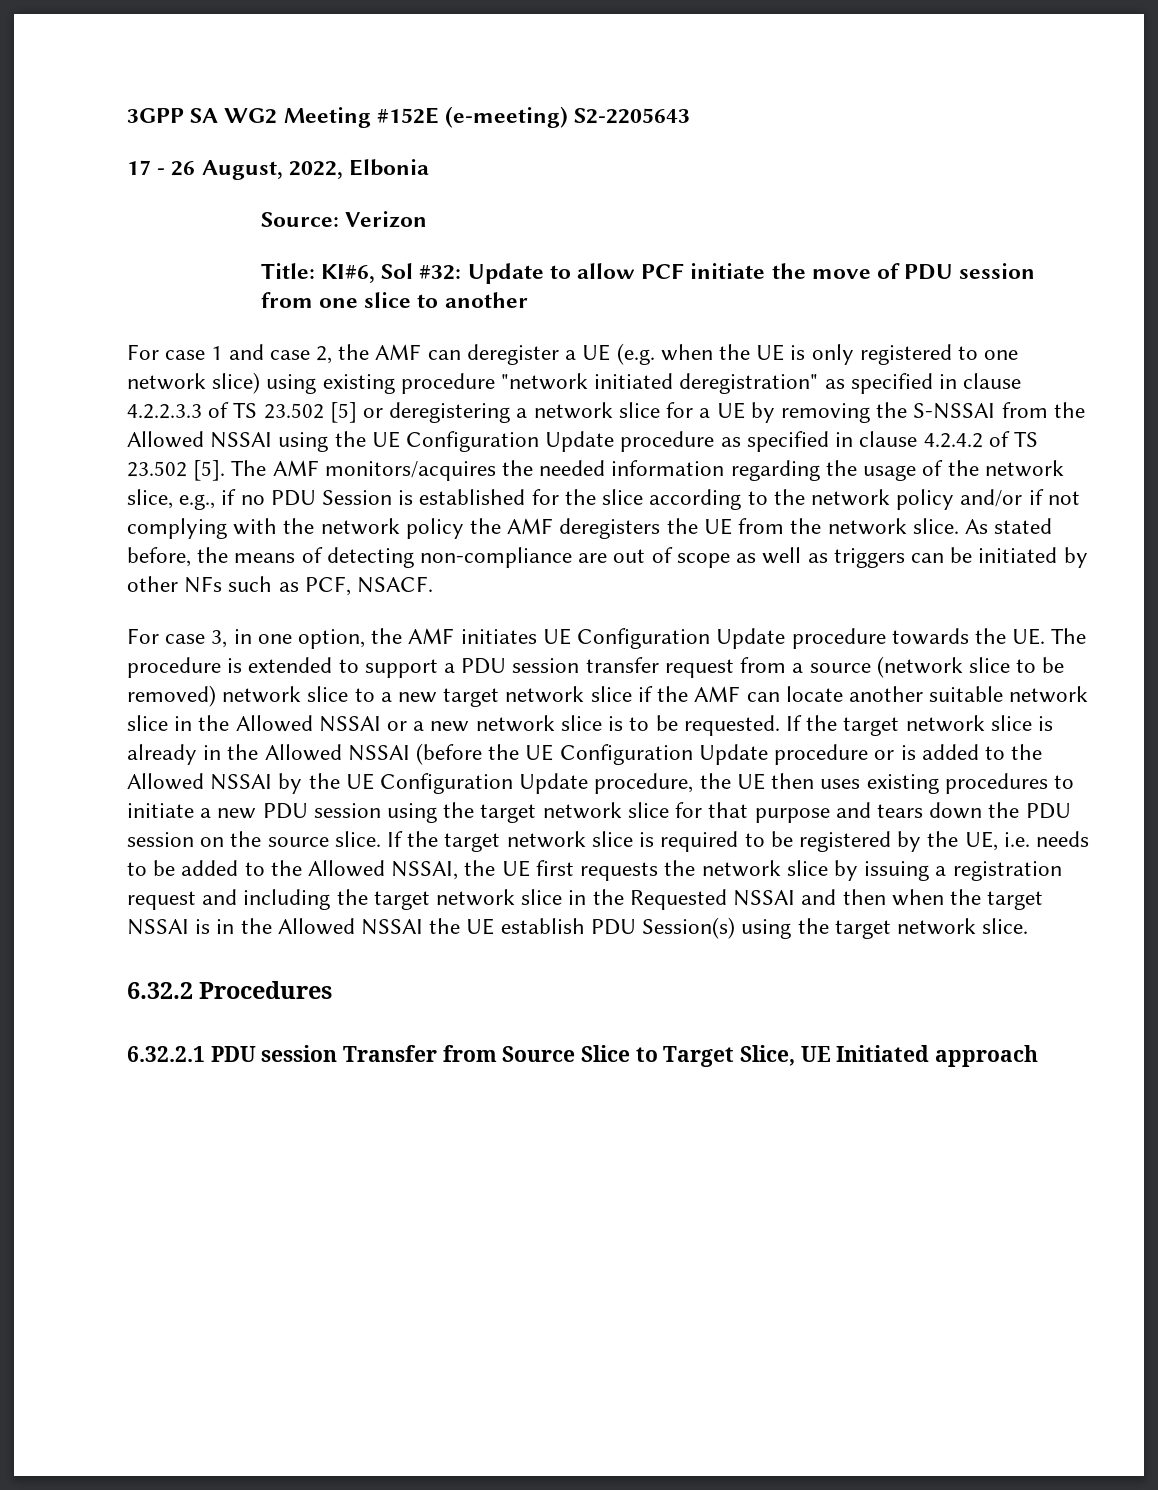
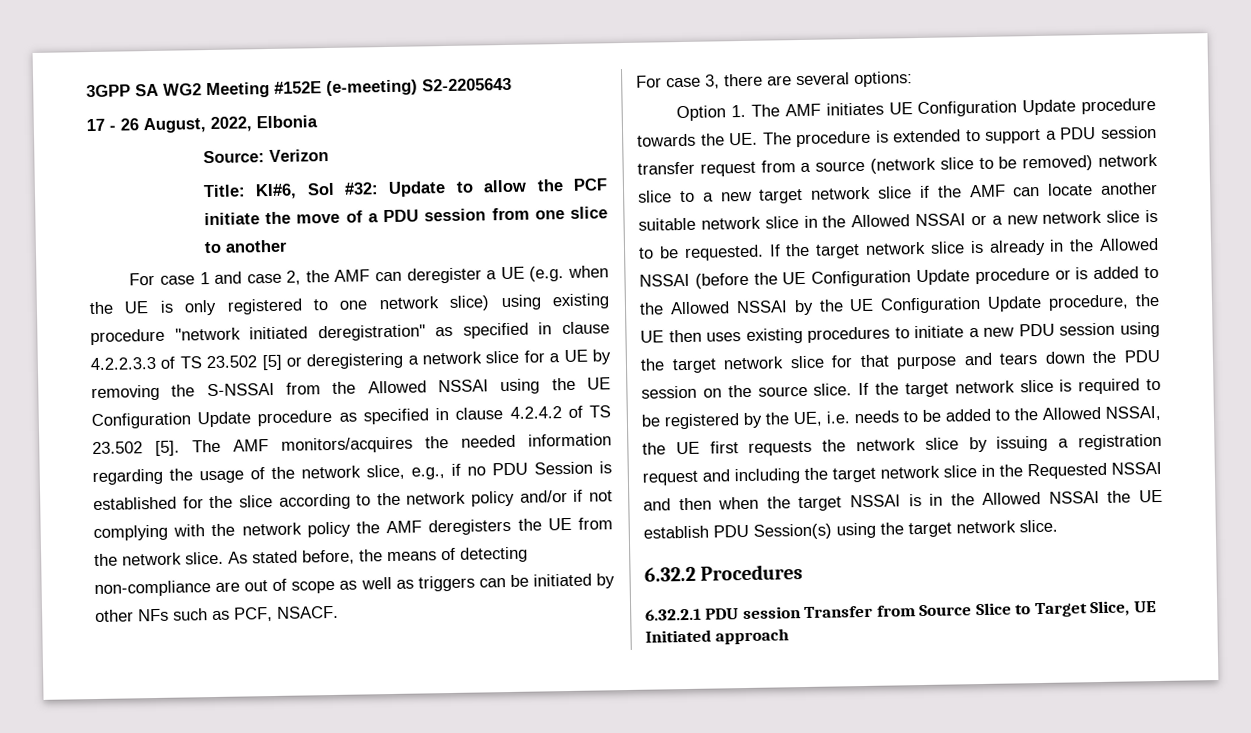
- Title: KI#6, Sol #32: Update to allow PCF initiate the move of PDU session from one slice to another
+ Title: KI#6, Sol #32: Update to allow the PCF initiate the move of a PDU session from one slice to another
- For case 3, in one option, the AMF initiates UE Configuration Update procedure towards the UE. The procedure is extended to support a PDU session transfer request from a source (network slice to be removed) network slice to a new target network slice if the AMF can locate another suitable network slice in the Allowed NSSAI or a new network slice is to be requested.
+ For case 3, there are several options:
+ Option 1. The AMF initiates UE Configuration Update procedure towards the UE. The procedure is extended to support a PDU session transfer request from a source (network slice to be removed) network slice to a new target network slice if the AMF can locate another suitable network slice in the Allowed NSSAI or a new network slice is to be requested.

